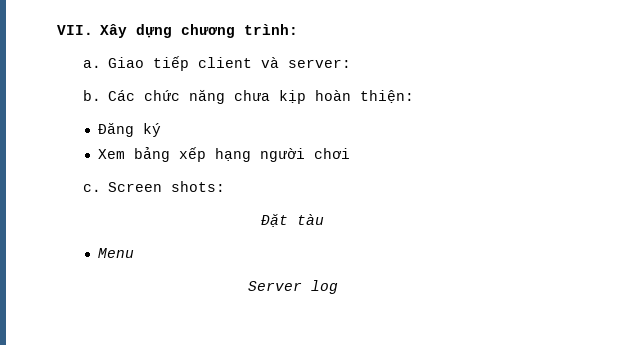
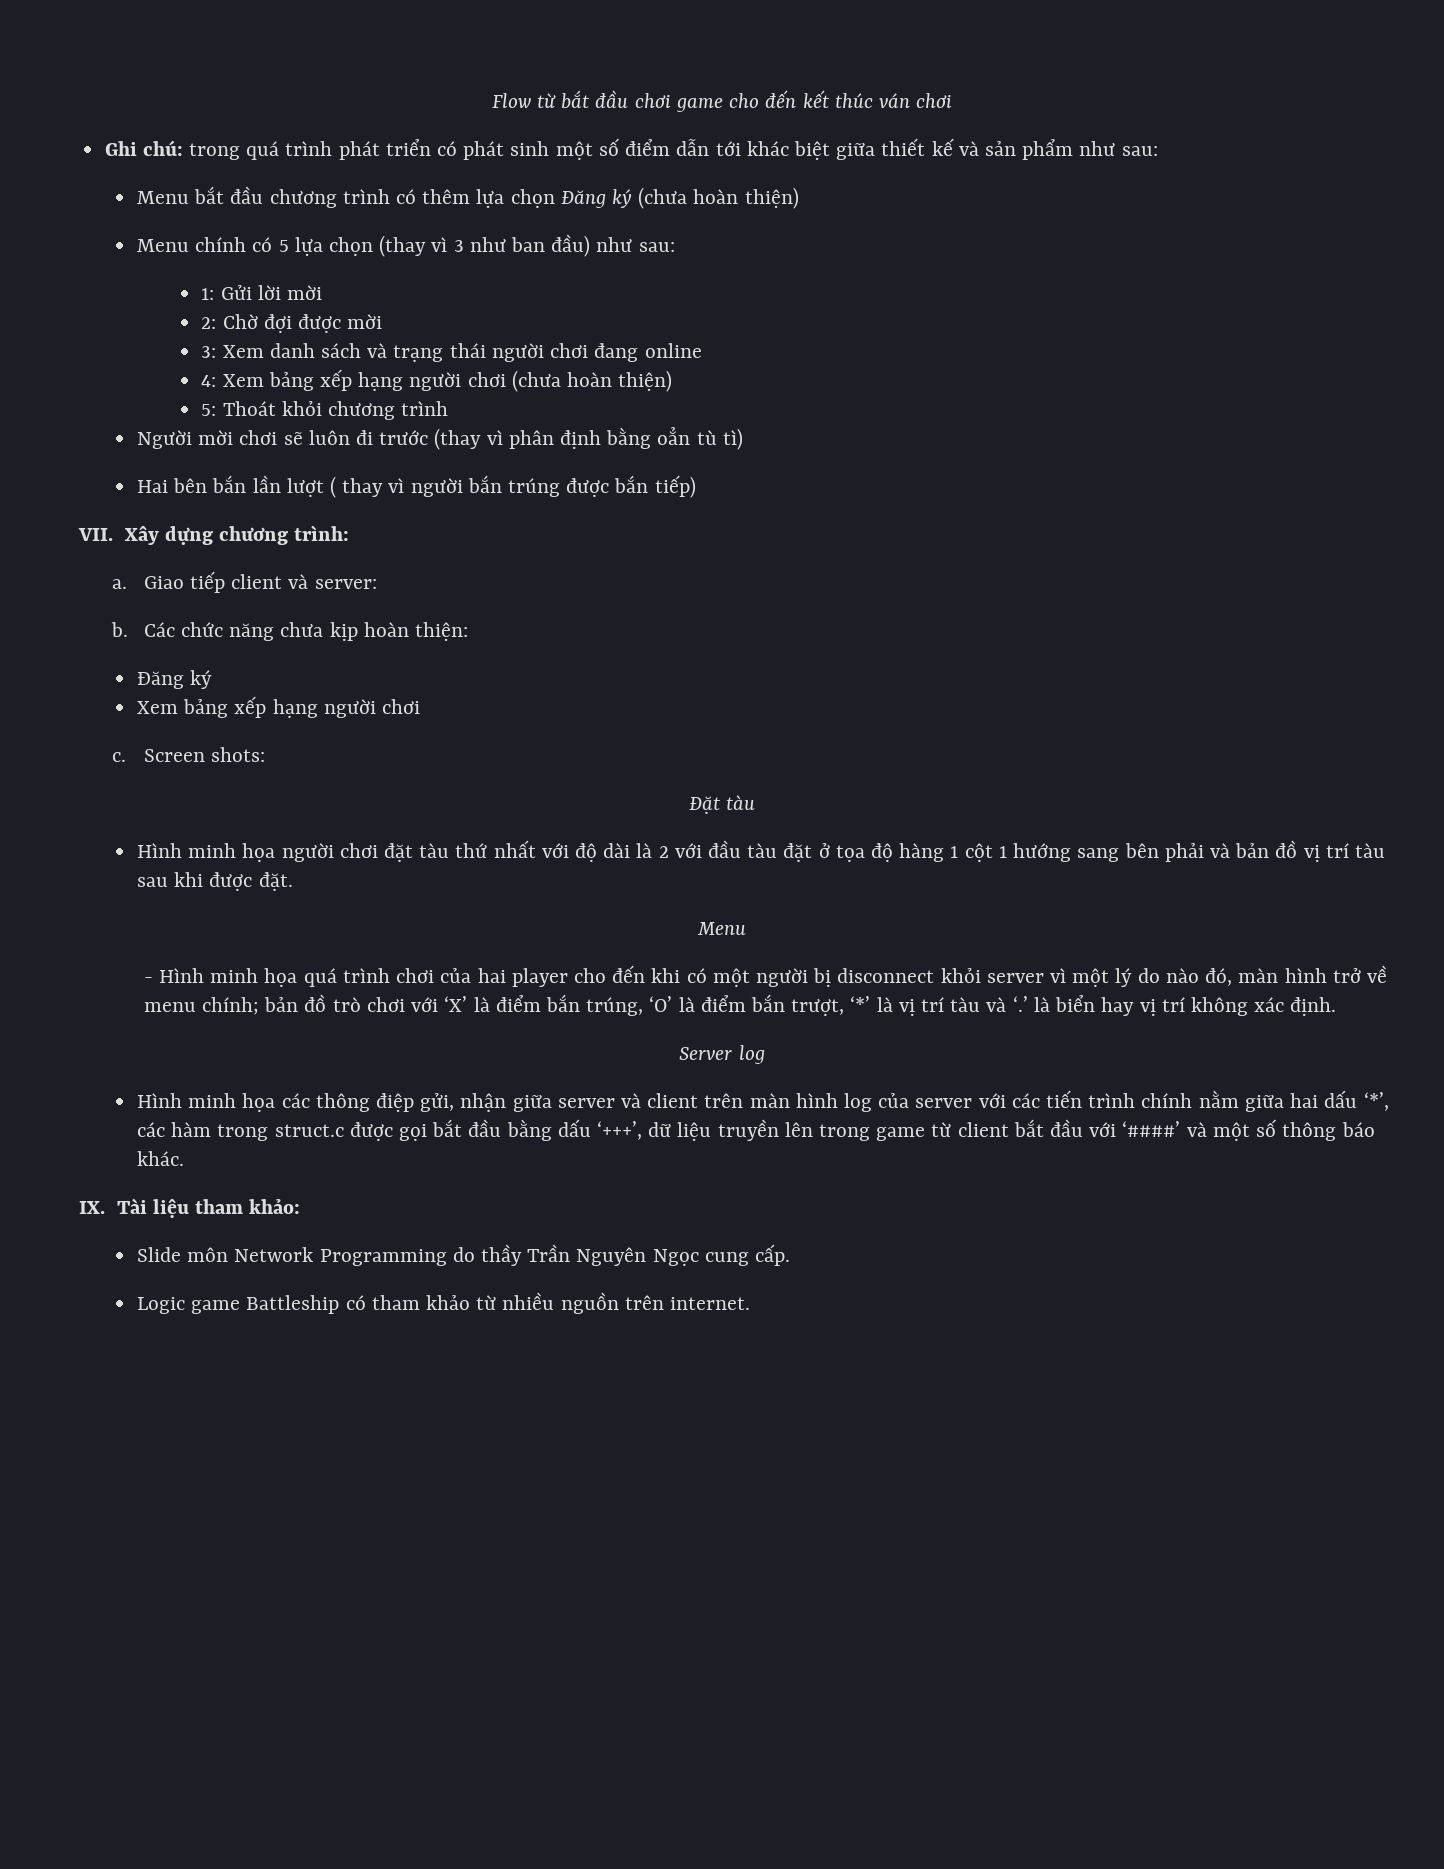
+ Flow từ bắt đầu chơi game cho đến kết thúc ván chơi
+ Ghi chú: trong quá trình phát triển có phát sinh một số điểm dẫn tới khác biệt giữa thiết kế và sản phẩm như sau:
+ Menu bắt đầu chương trình có thêm lựa chọn Đăng ký (chưa hoàn thiện)
+ Menu chính có 5 lựa chọn (thay vì 3 như ban đầu) như sau:
+ 1: Gửi lời mời
+ 2: Chờ đợi được mời
+ 3: Xem danh sách và trạng thái người chơi đang online
+ 4: Xem bảng xếp hạng người chơi (chưa hoàn thiện)
+ 5: Thoát khỏi chương trình
+ Người mời chơi sẽ luôn đi trước (thay vì phân định bằng oẳn tù tì)
+ Hai bên bắn lần lượt ( thay vì người bắn trúng được bắn tiếp)
+ Hình minh họa người chơi đặt tàu thứ nhất với độ dài là 2 với đầu tàu đặt ở tọa độ hàng 1 cột 1 hướng sang bên phải và bản đồ vị trí tàu sau khi được đặt.
  Menu
+ - Hình minh họa quá trình chơi của hai player cho đến khi có một người bị disconnect khỏi server vì một lý do nào đó, màn hình trở về menu chính; bản đồ trò chơi với ‘X’ là điểm bắn trúng, ‘O’ là điểm bắn trượt, ‘*’ là vị trí tàu và ‘.’ là biển hay vị trí không xác định.
  Server log
+ Hình minh họa các thông điệp gửi, nhận giữa server và client trên màn hình log của server với các tiến trình chính nằm giữa hai dấu ‘*’, các hàm trong struct.c được gọi bắt đầu bằng dấu ‘+++’, dữ liệu truyền lên trong game từ client bắt đầu với ‘####’ và một số thông báo khác.
+ IX. Tài liệu tham khảo:
+ Slide môn Network Programming do thầy Trần Nguyên Ngọc cung cấp.
+ Logic game Battleship có tham khảo từ nhiều nguồn trên internet.

